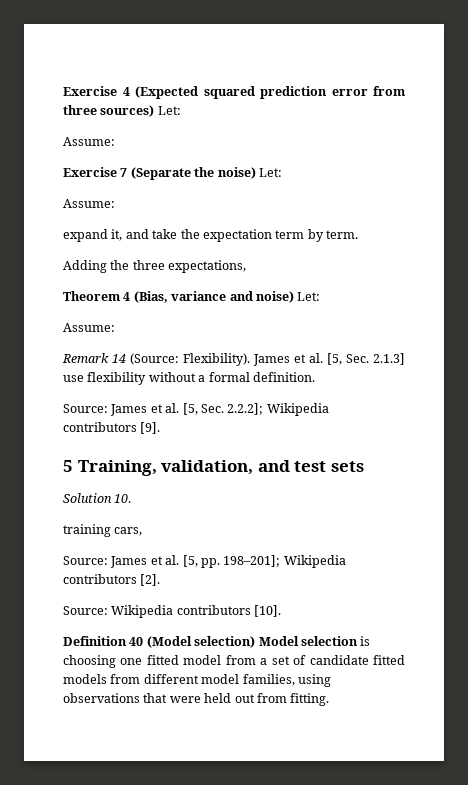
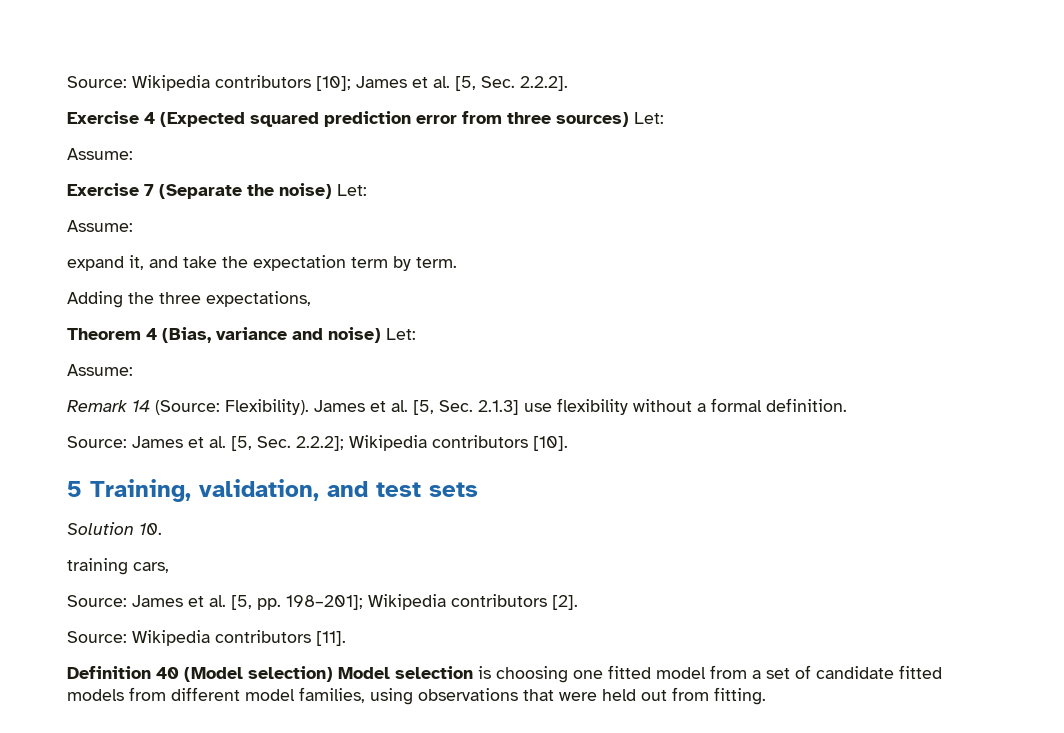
+ Source: Wikipedia contributors [10]; James et al. [5, Sec. 2.2.2].
- Source: James et al. [5, Sec. 2.2.2]; Wikipedia contributors [9].
+ Source: James et al. [5, Sec. 2.2.2]; Wikipedia contributors [10].
- Source: Wikipedia contributors [10].
+ Source: Wikipedia contributors [11].

